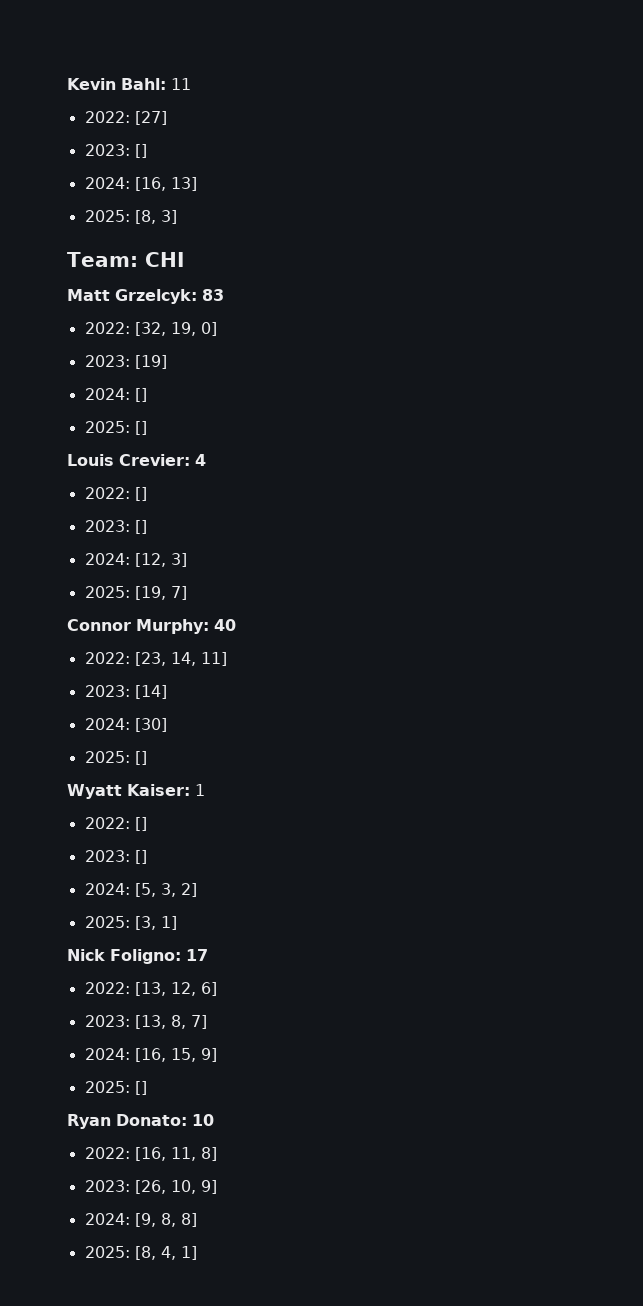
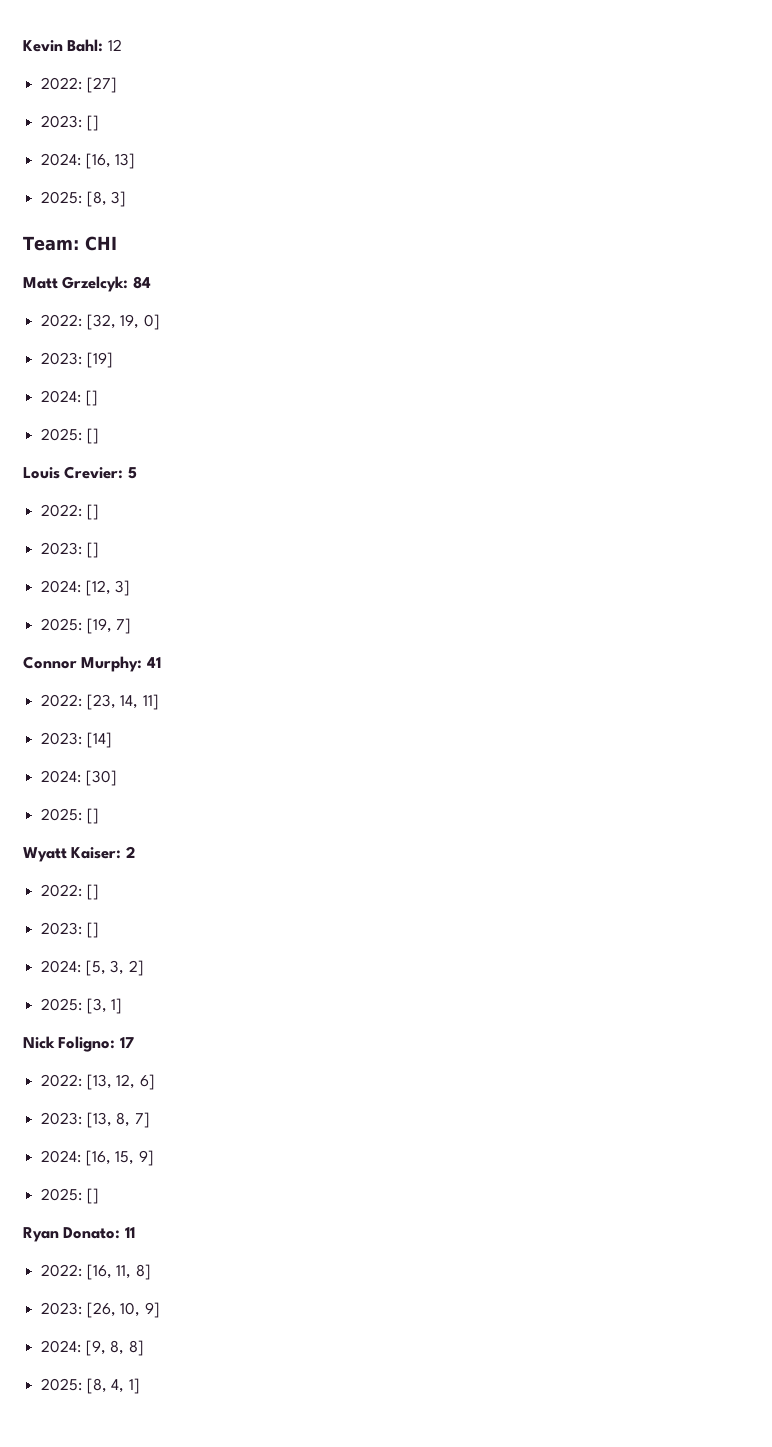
- Kevin Bahl: 11
+ Kevin Bahl: 12
- Matt Grzelcyk: 83
+ Matt Grzelcyk: 84
- Louis Crevier: 4
+ Louis Crevier: 5
- Connor Murphy: 40
+ Connor Murphy: 41
- Wyatt Kaiser: 1
+ Wyatt Kaiser: 2
- Ryan Donato: 10
+ Ryan Donato: 11

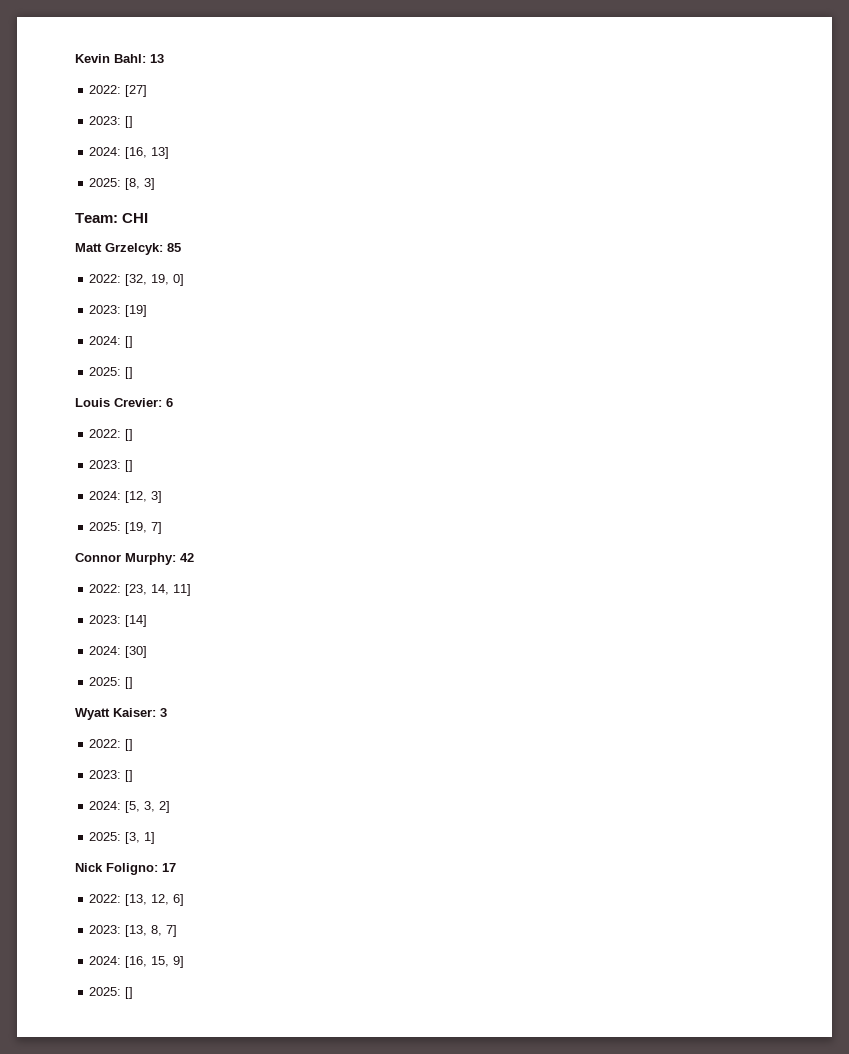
- Kevin Bahl: 12
+ Kevin Bahl: 13
- Matt Grzelcyk: 84
+ Matt Grzelcyk: 85
- Louis Crevier: 5
+ Louis Crevier: 6
- Connor Murphy: 41
+ Connor Murphy: 42
- Wyatt Kaiser: 2
+ Wyatt Kaiser: 3
- Ryan Donato: 11
- 2022: [16, 11, 8]
- 2023: [26, 10, 9]
- 2024: [9, 8, 8]
- 2025: [8, 4, 1]

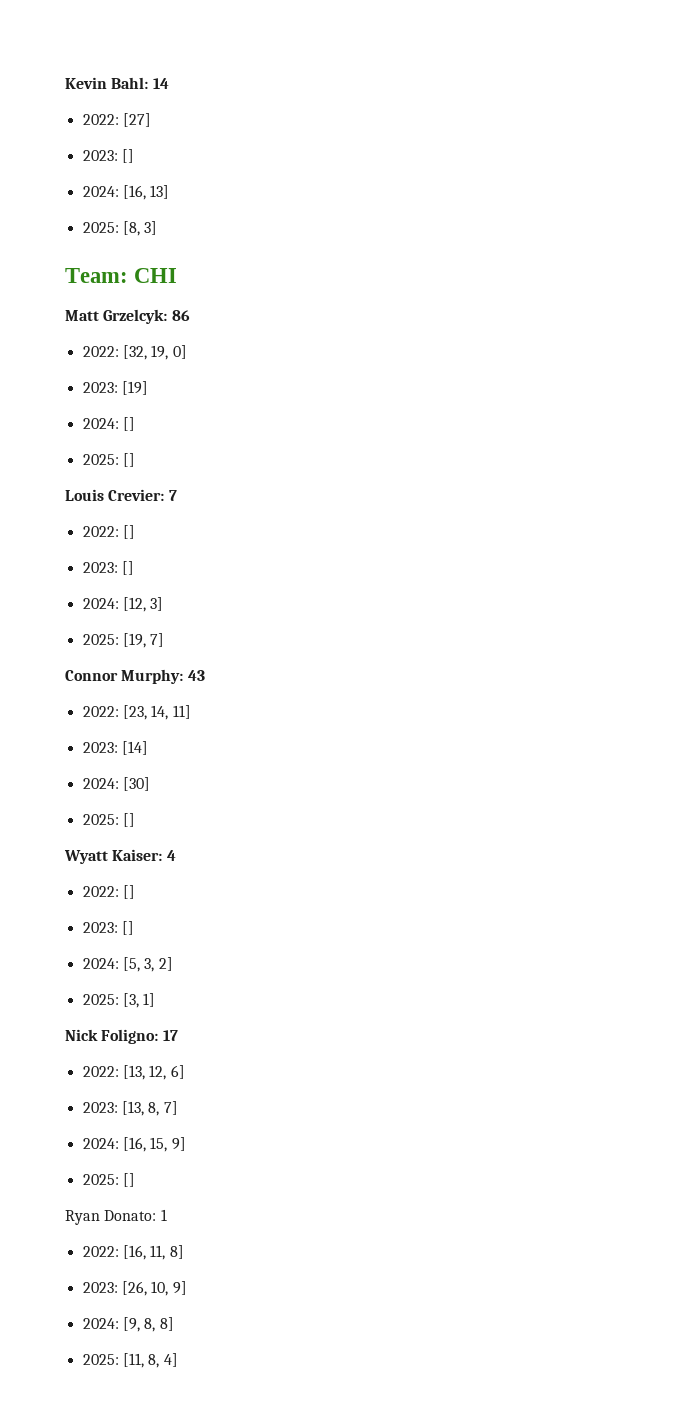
- Kevin Bahl: 13
+ Kevin Bahl: 14
- Matt Grzelcyk: 85
+ Matt Grzelcyk: 86
- Louis Crevier: 6
+ Louis Crevier: 7
- Connor Murphy: 42
+ Connor Murphy: 43
- Wyatt Kaiser: 3
+ Wyatt Kaiser: 4
+ Ryan Donato: 1
+ 2022: [16, 11, 8]
+ 2023: [26, 10, 9]
+ 2024: [9, 8, 8]
+ 2025: [11, 8, 4]

